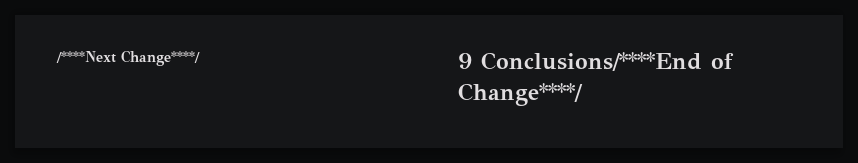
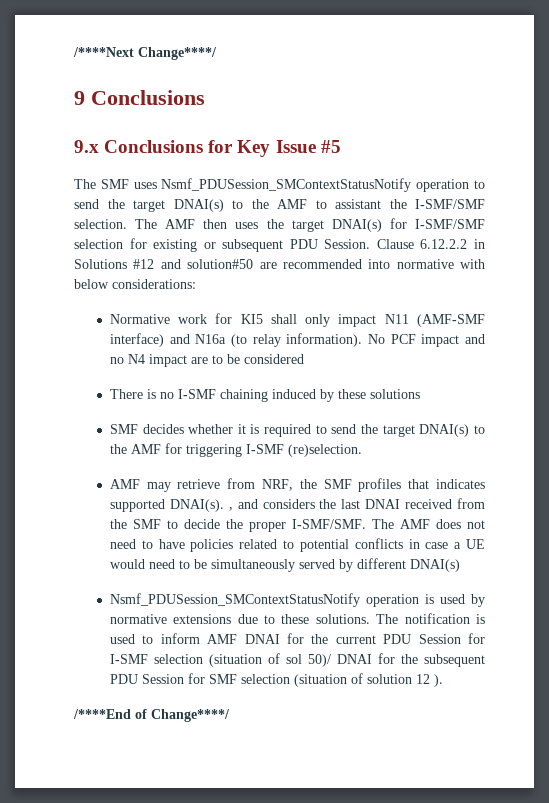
- 9 Conclusions/****End of Change****/
+ 9 Conclusions
+ 9.x Conclusions for Key Issue #5
+ The SMF uses Nsmf_PDUSession_SMContextStatusNotify operation to send the target DNAI(s) to the AMF to assistant the I-SMF/SMF selection. The AMF then uses the target DNAI(s) for I-SMF/SMF selection for existing or subsequent PDU Session. Clause 6.12.2.2 in Solutions #12 and solution#50 are recommended into normative with below considerations:
+ Normative work for KI5 shall only impact N11 (AMF-SMF interface) and N16a (to relay information). No PCF impact and no N4 impact are to be considered
+ There is no I-SMF chaining induced by these solutions
+ SMF decides whether it is required to send the target DNAI(s) to the AMF for triggering I-SMF (re)selection.
+ AMF may retrieve from NRF, the SMF profiles that indicates supported DNAI(s). , and considers the last DNAI received from the SMF to decide the proper I-SMF/SMF. The AMF does not need to have policies related to potential conflicts in case a UE would need to be simultaneously served by different DNAI(s)
+ Nsmf_PDUSession_SMContextStatusNotify operation is used by normative extensions due to these solutions. The notification is used to inform AMF DNAI for the current PDU Session for I-SMF selection (situation of sol 50)/ DNAI for the subsequent PDU Session for SMF selection (situation of solution 12 ).
+ /****End of Change****/

